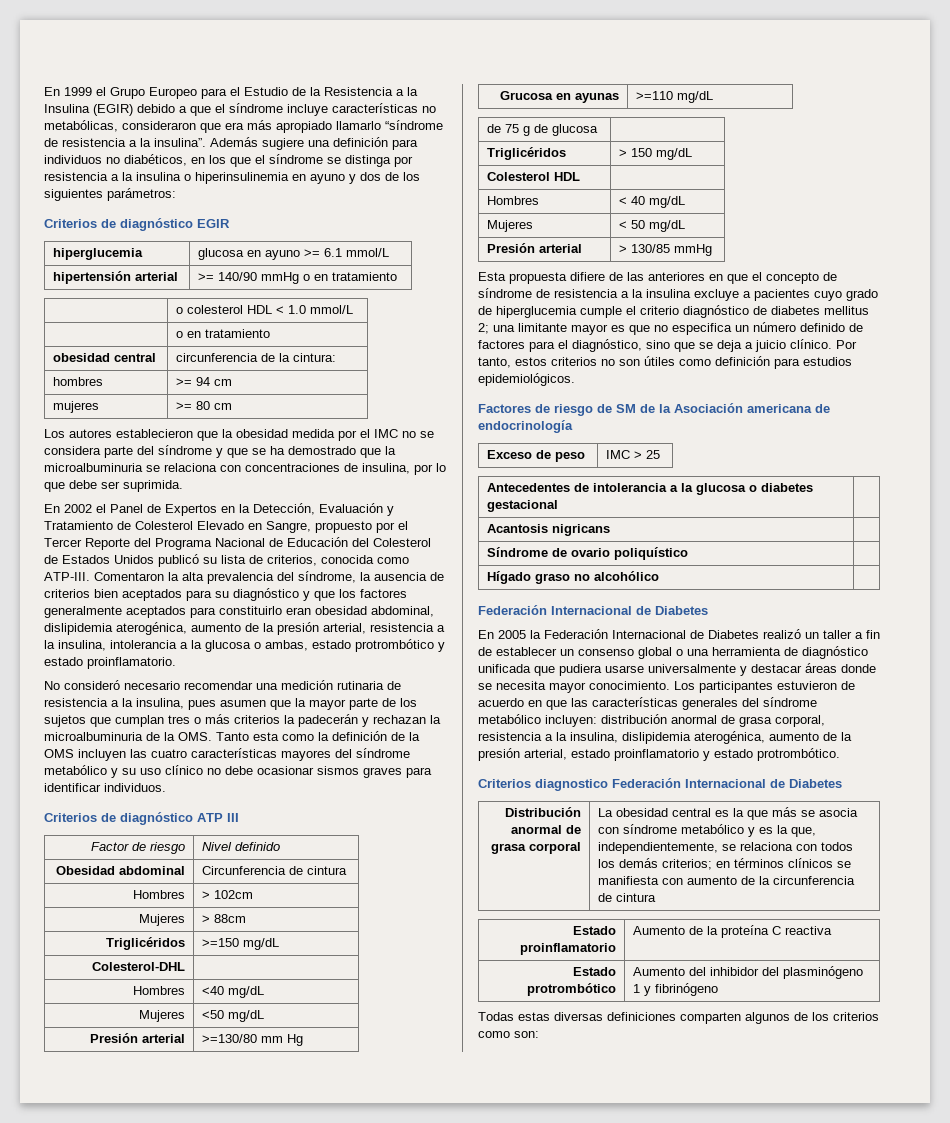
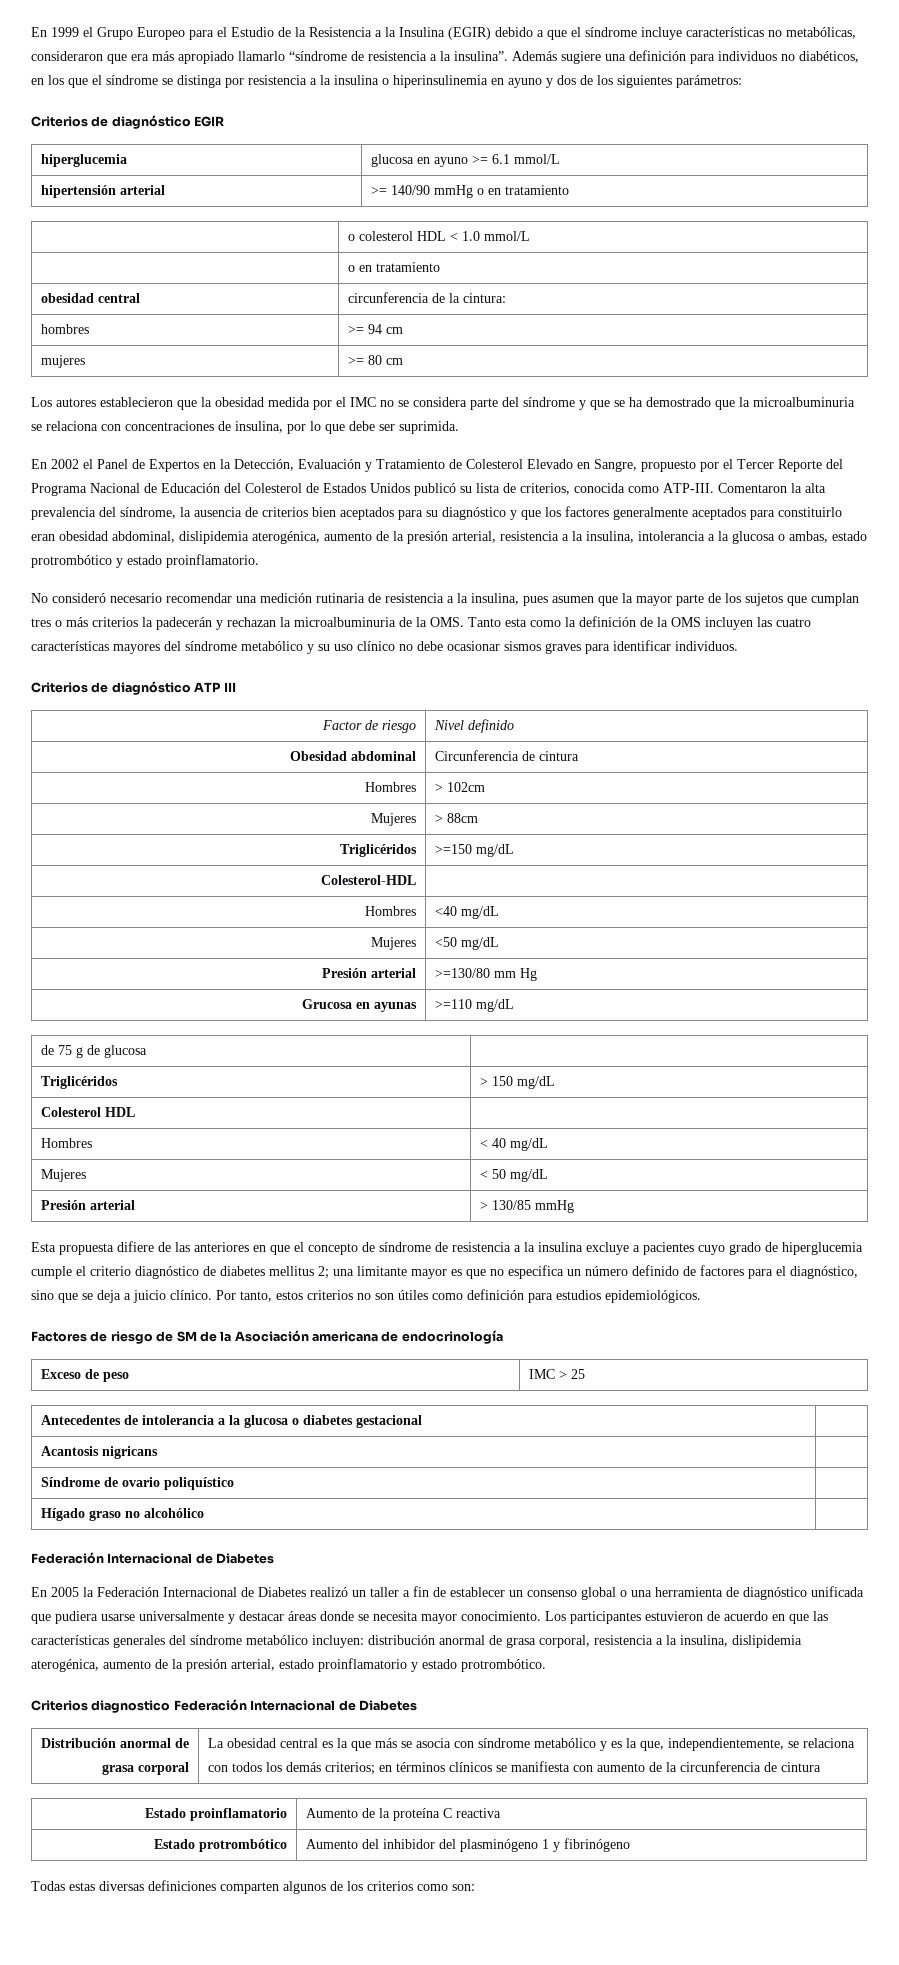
- Colesterol-DHL |
+ Colesterol-HDL |

